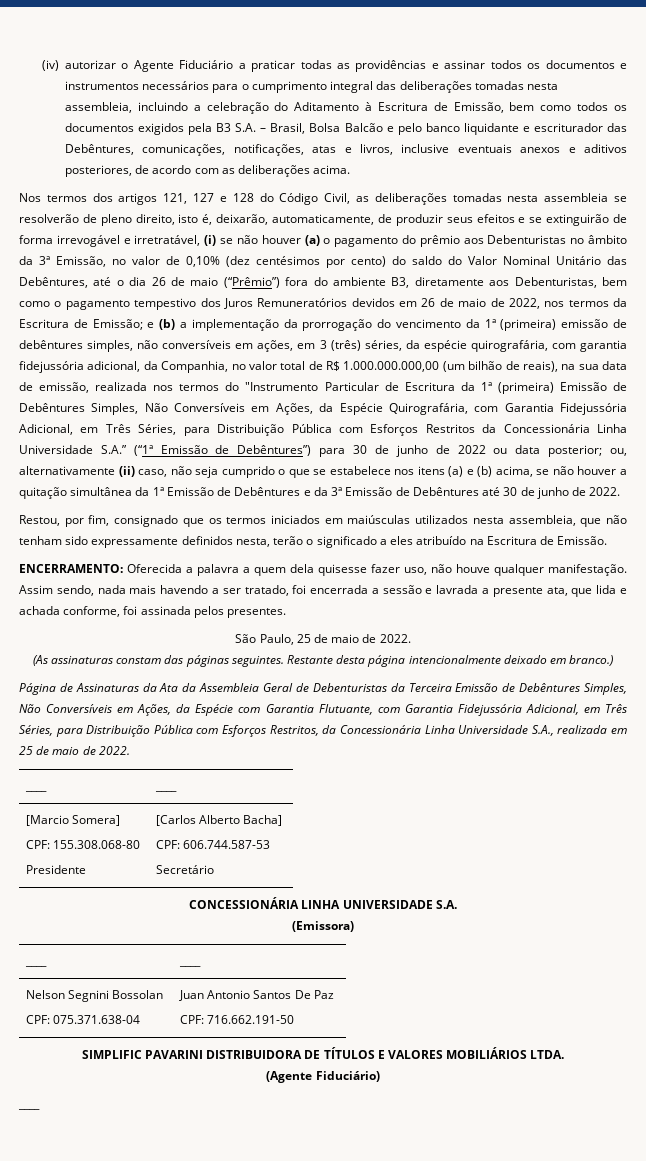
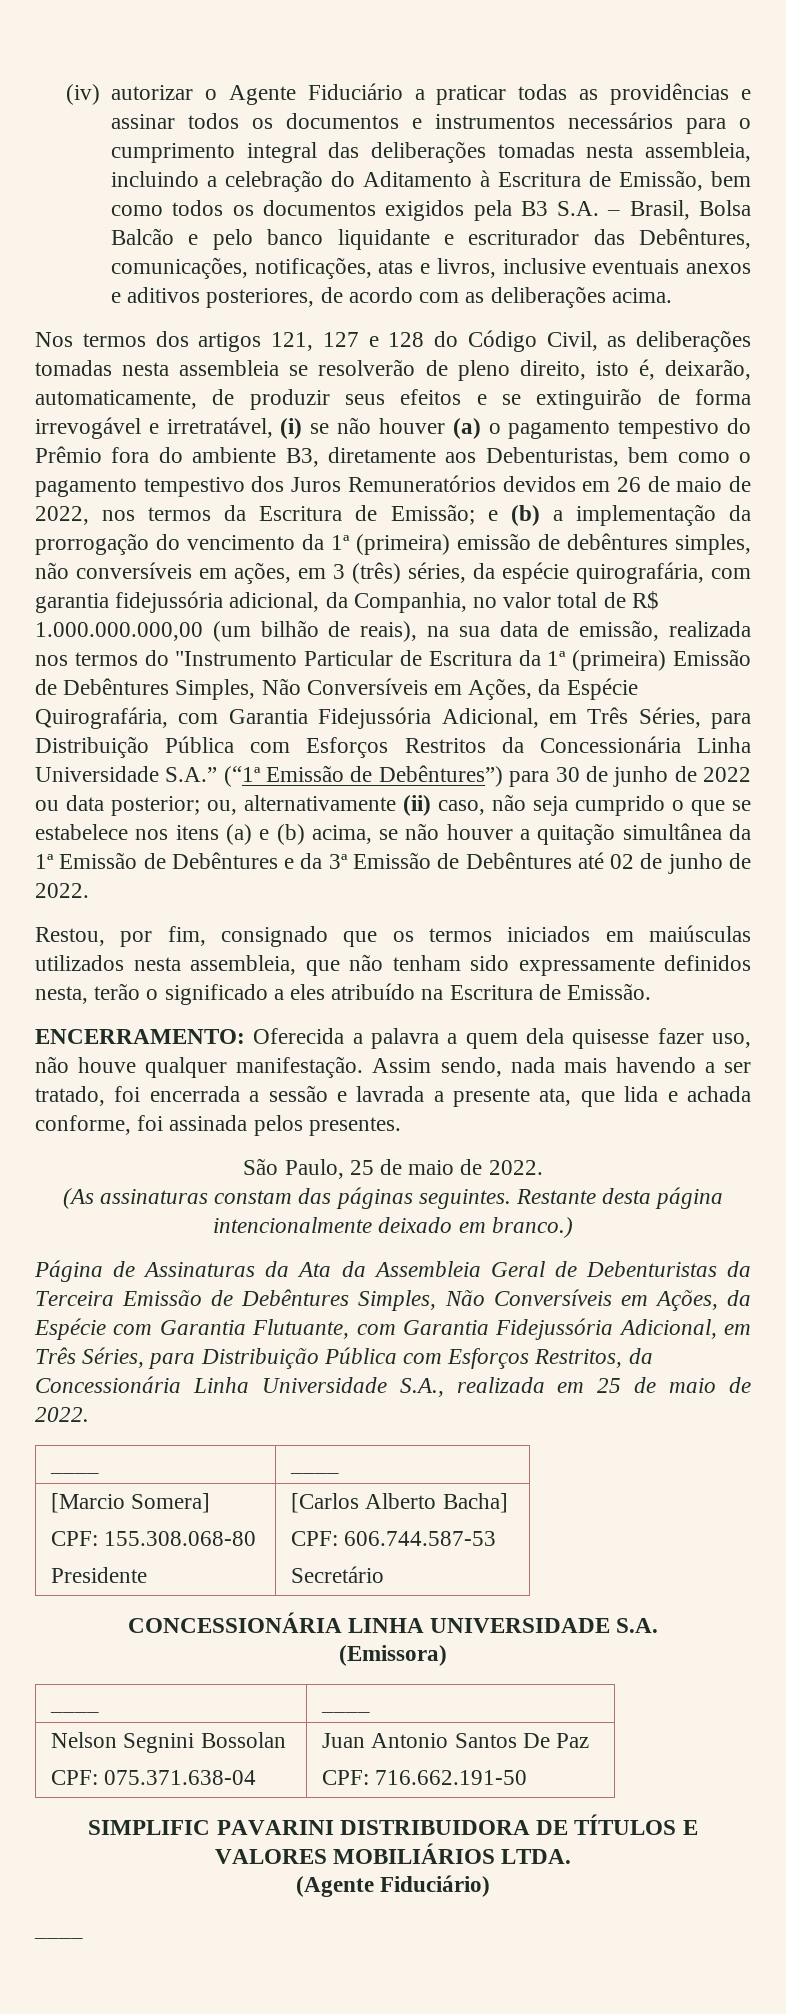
- Nos termos dos artigos 121, 127 e 128 do Código Civil, as deliberações tomadas nesta assembleia se resolverão de pleno direito, isto é, deixarão, automaticamente, de produzir seus efeitos e se extinguirão de forma irrevogável e irretratável, (i) se não houver (a) o pagamento do prêmio aos Debenturistas no âmbito da 3ª Emissão, no valor de 0,10% (dez centésimos por cento) do saldo do Valor Nominal Unitário das Debêntures, até o dia 26 de maio (“Prêmio”) fora do ambiente B3, diretamente aos Debenturistas, bem como o pagamento tempestivo dos Juros Remuneratórios devidos em 26 de maio de 2022, nos termos da Escritura de Emissão;
+ Nos termos dos artigos 121, 127 e 128 do Código Civil, as deliberações tomadas nesta assembleia se resolverão de pleno direito, isto é, deixarão, automaticamente, de produzir seus efeitos e se extinguirão de forma irrevogável e irretratável, (i) se não houver (a) o pagamento tempestivo do Prêmio fora do ambiente B3, diretamente aos Debenturistas, bem como o pagamento tempestivo dos Juros Remuneratórios devidos em 26 de maio de 2022, nos termos da Escritura de Emissão;
- ou, alternativamente (ii) caso, não seja cumprido o que se estabelece nos itens (a) e (b) acima, se não houver a quitação simultânea da 1ª Emissão de Debêntures e da 3ª Emissão de Debêntures até 30 de junho de 2022.
+ ou, alternativamente (ii) caso, não seja cumprido o que se estabelece nos itens (a) e (b) acima, se não houver a quitação simultânea da 1ª Emissão de Debêntures e da 3ª Emissão de Debêntures até 02 de junho de 2022.

